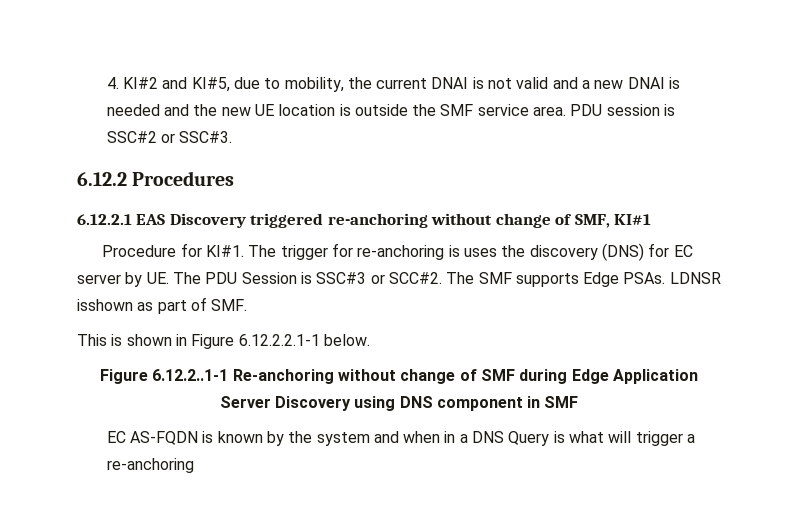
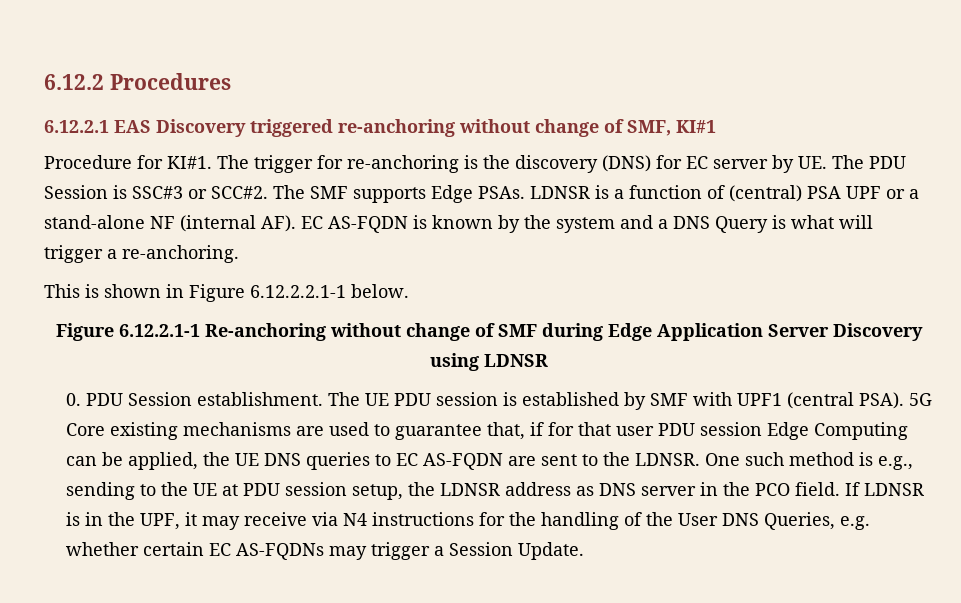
- 4. KI#2 and KI#5, due to mobility, the current DNAI is not valid and a new DNAI is needed and the new UE location is outside the SMF service area. PDU session is SSC#2 or SSC#3.
- The trigger for re-anchoring is uses the discovery (DNS) for EC server by UE. The PDU Session is SSC#3 or SCC#2.
+ The trigger for re-anchoring is the discovery (DNS) for EC server by UE. The PDU Session is SSC#3 or SCC#2.
- LDNSR isshown as part of SMF.
+ LDNSR is a function of (central) PSA UPF or a stand-alone NF (internal AF). EC AS-FQDN is known by the system and a DNS Query is what will trigger a re-anchoring.
- Figure 6.12.2..1-1 Re-anchoring without change of SMF during Edge Application Server Discovery using DNS component in SMF
- EC AS-FQDN is known by the system and when in a DNS Query is what will trigger a re-anchoring
+ Figure 6.12.2.1-1 Re-anchoring without change of SMF during Edge Application Server Discovery using LDNSR
+ 0. PDU Session establishment. The UE PDU session is established by SMF with UPF1 (central PSA). 5G Core existing mechanisms are used to guarantee that, if for that user PDU session Edge Computing can be applied, the UE DNS queries to EC AS-FQDN are sent to the LDNSR. One such method is e.g., sending to the UE at PDU session setup, the LDNSR address as DNS server in the PCO field. If LDNSR is in the UPF, it may receive via N4 instructions for the handling of the User DNS Queries, e.g. whether certain EC AS-FQDNs may trigger a Session Update.

